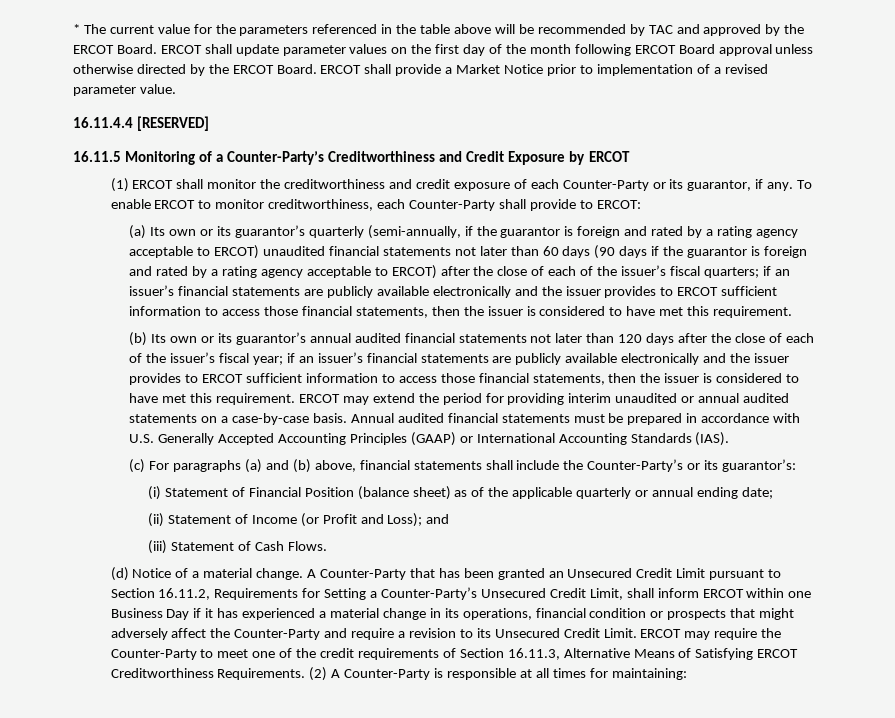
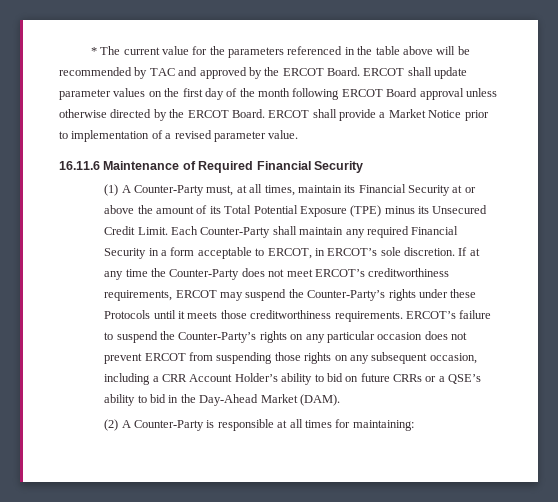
- 16.11.4.4 [RESERVED]
- 16.11.5 Monitoring of a Counter-Party’s Creditworthiness and Credit Exposure by ERCOT
- (1) ERCOT shall monitor the creditworthiness and credit exposure of each Counter-Party or its guarantor, if any. To enable ERCOT to monitor creditworthiness, each Counter-Party shall provide to ERCOT:
- (a) Its own or its guarantor’s quarterly (semi-annually, if the guarantor is foreign and rated by a rating agency acceptable to ERCOT) unaudited financial statements not later than 60 days (90 days if the guarantor is foreign and rated by a rating agency acceptable to ERCOT) after the close of each of the issuer’s fiscal quarters; if an issuer’s financial statements are publicly available electronically and the issuer provides to ERCOT sufficient information to access those financial statements, then the issuer is considered to have met this requirement.
- (b) Its own or its guarantor’s annual audited financial statements not later than 120 days after the close of each of the issuer’s fiscal year; if an issuer’s financial statements are publicly available electronically and the issuer provides to ERCOT sufficient information to access those financial statements, then the issuer is considered to have met this requirement. ERCOT may extend the period for providing interim unaudited or annual audited statements on a case-by-case basis. Annual audited financial statements must be prepared in accordance with U.S. Generally Accepted Accounting Principles (GAAP) or International Accounting Standards (IAS).
- (c) For paragraphs (a) and (b) above, financial statements shall include the Counter-Party’s or its guarantor’s:
- (i) Statement of Financial Position (balance sheet) as of the applicable quarterly or annual ending date;
- (ii) Statement of Income (or Profit and Loss); and
- (iii) Statement of Cash Flows.
- (d) Notice of a material change. A Counter-Party that has been granted an Unsecured Credit Limit pursuant to Section 16.11.2, Requirements for Setting a Counter-Party’s Unsecured Credit Limit, shall inform ERCOT within one Business Day if it has experienced a material change in its operations, financial condition or prospects that might adversely affect the Counter-Party and require a revision to its Unsecured Credit Limit. ERCOT may require the Counter-Party to meet one of the credit requirements of Section 16.11.3, Alternative Means of Satisfying ERCOT Creditworthiness Requirements. (2) A Counter-Party is responsible at all times for maintaining:
+ 16.11.6 Maintenance of Required Financial Security
+ (1) A Counter-Party must, at all times, maintain its Financial Security at or above the amount of its Total Potential Exposure (TPE) minus its Unsecured Credit Limit. Each Counter-Party shall maintain any required Financial Security in a form acceptable to ERCOT, in ERCOT’s sole discretion. If at any time the Counter-Party does not meet ERCOT’s creditworthiness requirements, ERCOT may suspend the Counter-Party’s rights under these Protocols until it meets those creditworthiness requirements. ERCOT’s failure to suspend the Counter-Party’s rights on any particular occasion does not prevent ERCOT from suspending those rights on any subsequent occasion, including a CRR Account Holder’s ability to bid on future CRRs or a QSE’s ability to bid in the Day-Ahead Market (DAM).
+ (2) A Counter-Party is responsible at all times for maintaining:

